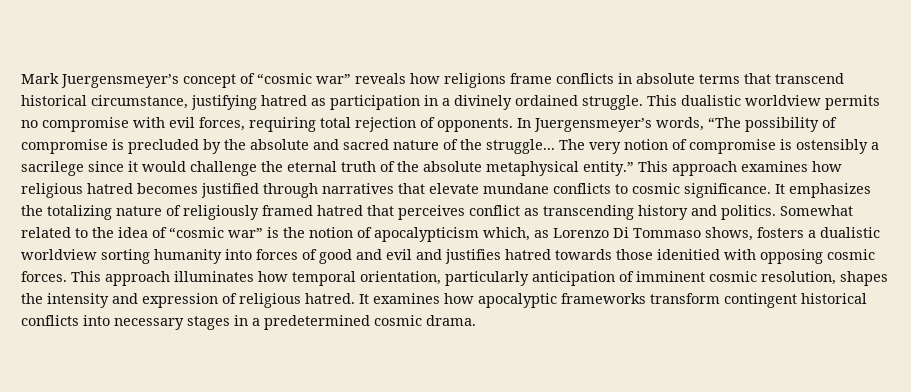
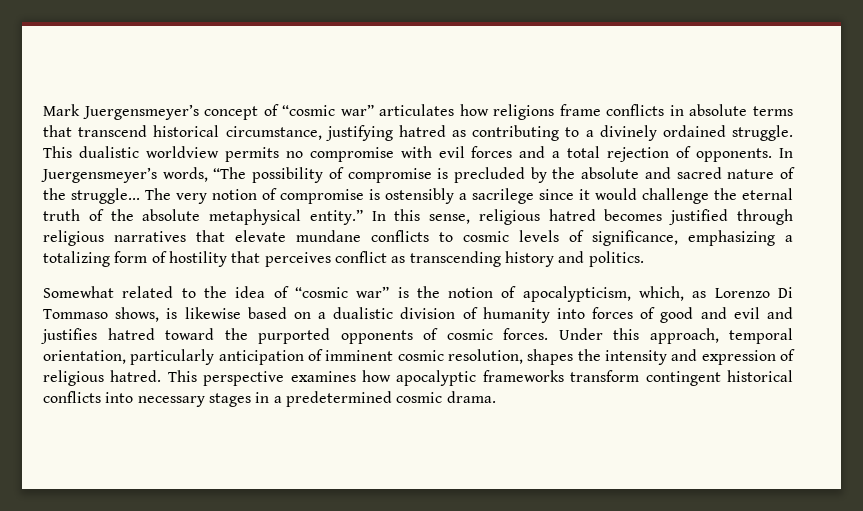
- Mark Juergensmeyer’s concept of “cosmic war” reveals how religions frame conflicts in absolute terms that transcend historical circumstance, justifying hatred as participation in a divinely ordained struggle.
+ Mark Juergensmeyer’s concept of “cosmic war” articulates how religions frame conflicts in absolute terms that transcend historical circumstance, justifying hatred as contributing to a divinely ordained struggle.
- This dualistic worldview permits no compromise with evil forces, requiring total rejection of opponents.
+ This dualistic worldview permits no compromise with evil forces and a total rejection of opponents.
- This approach examines how religious hatred becomes justified through narratives that elevate mundane conflicts to cosmic significance. It emphasizes the totalizing nature of religiously framed hatred that perceives conflict as transcending history and politics. Somewhat related to the idea of “cosmic war” is the notion of apocalypticism which, as Lorenzo Di Tommaso shows, fosters a dualistic worldview sorting humanity into forces of good and evil and justifies hatred towards those idenitied with opposing cosmic forces. This approach illuminates how temporal orientation, particularly anticipation of imminent cosmic resolution, shapes the intensity and expression of religious hatred.
+ In this sense, religious hatred becomes justified through religious narratives that elevate mundane conflicts to cosmic levels of significance, emphasizing a totalizing form of hostility that perceives conflict as transcending history and politics.
+ Somewhat related to the idea of “cosmic war” is the notion of apocalypticism, which, as Lorenzo Di Tommaso shows, is likewise based on a dualistic division of humanity into forces of good and evil and justifies hatred toward the purported opponents of cosmic forces. Under this approach, temporal orientation, particularly anticipation of imminent cosmic resolution, shapes the intensity and expression of religious hatred.
- It examines how apocalyptic frameworks transform contingent historical conflicts into necessary stages in a predetermined cosmic drama.
+ This perspective examines how apocalyptic frameworks transform contingent historical conflicts into necessary stages in a predetermined cosmic drama.

